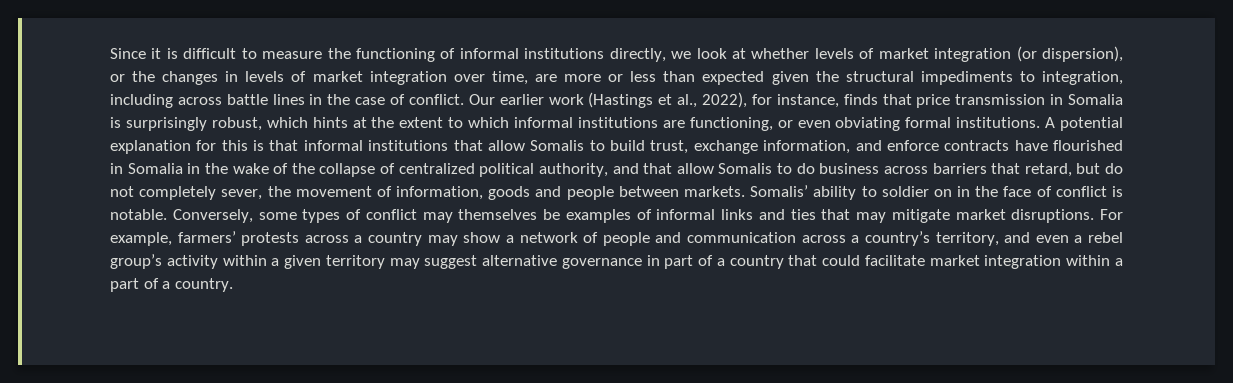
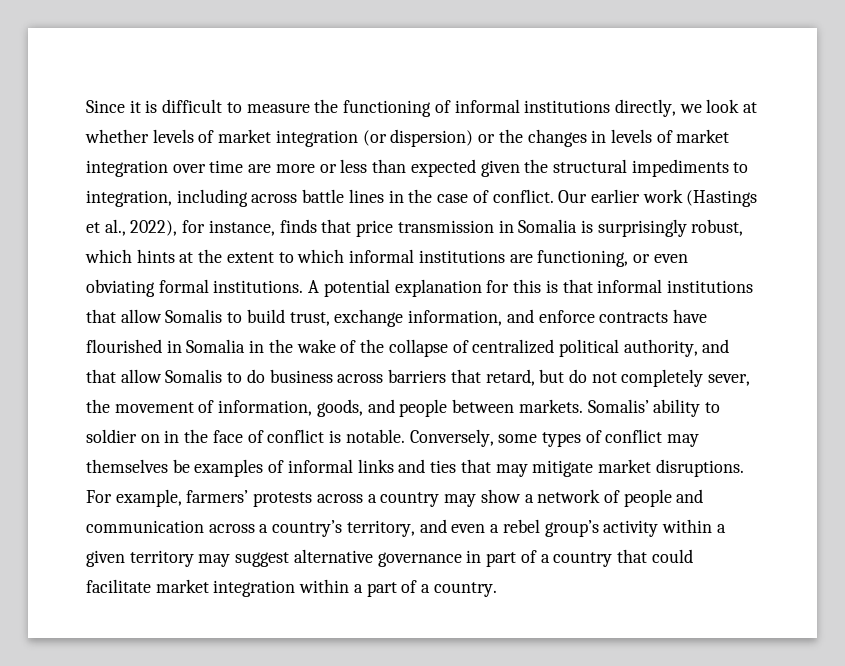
- Since it is difficult to measure the functioning of informal institutions directly, we look at whether levels of market integration (or dispersion), or the changes in levels of market integration over time, are more or less than expected given the structural impediments to integration, including across battle lines in the case of conflict.
+ Since it is difficult to measure the functioning of informal institutions directly, we look at whether levels of market integration (or dispersion) or the changes in levels of market integration over time are more or less than expected given the structural impediments to integration, including across battle lines in the case of conflict.
- A potential explanation for this is that informal institutions that allow Somalis to build trust, exchange information, and enforce contracts have flourished in Somalia in the wake of the collapse of centralized political authority, and that allow Somalis to do business across barriers that retard, but do not completely sever, the movement of information, goods and people between markets.
+ A potential explanation for this is that informal institutions that allow Somalis to build trust, exchange information, and enforce contracts have flourished in Somalia in the wake of the collapse of centralized political authority, and that allow Somalis to do business across barriers that retard, but do not completely sever, the movement of information, goods, and people between markets.

